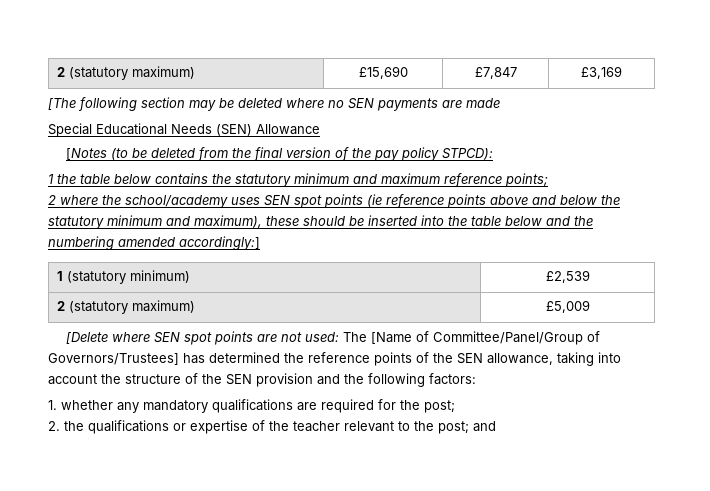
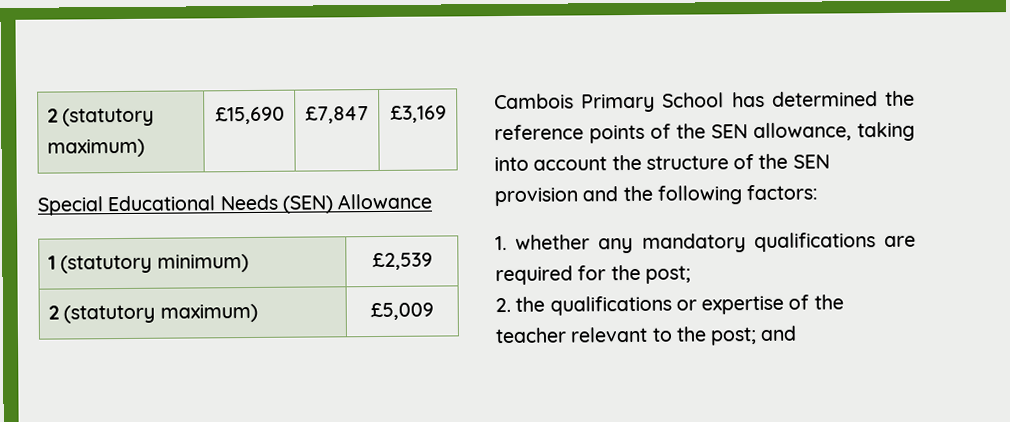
- [The following section may be deleted where no SEN payments are made
- [Notes (to be deleted from the final version of the pay policy STPCD):
- 1 the table below contains the statutory minimum and maximum reference points;
- 2 where the school/academy uses SEN spot points (ie reference points above and below the statutory minimum and maximum), these should be inserted into the table below and the numbering amended accordingly:]
- [Delete where SEN spot points are not used: The [Name of Committee/Panel/Group of Governors/Trustees] has determined the reference points of the SEN allowance, taking into account the structure of the SEN provision and the following factors:
+ Cambois Primary School has determined the reference points of the SEN allowance, taking into account the structure of the SEN provision and the following factors:

